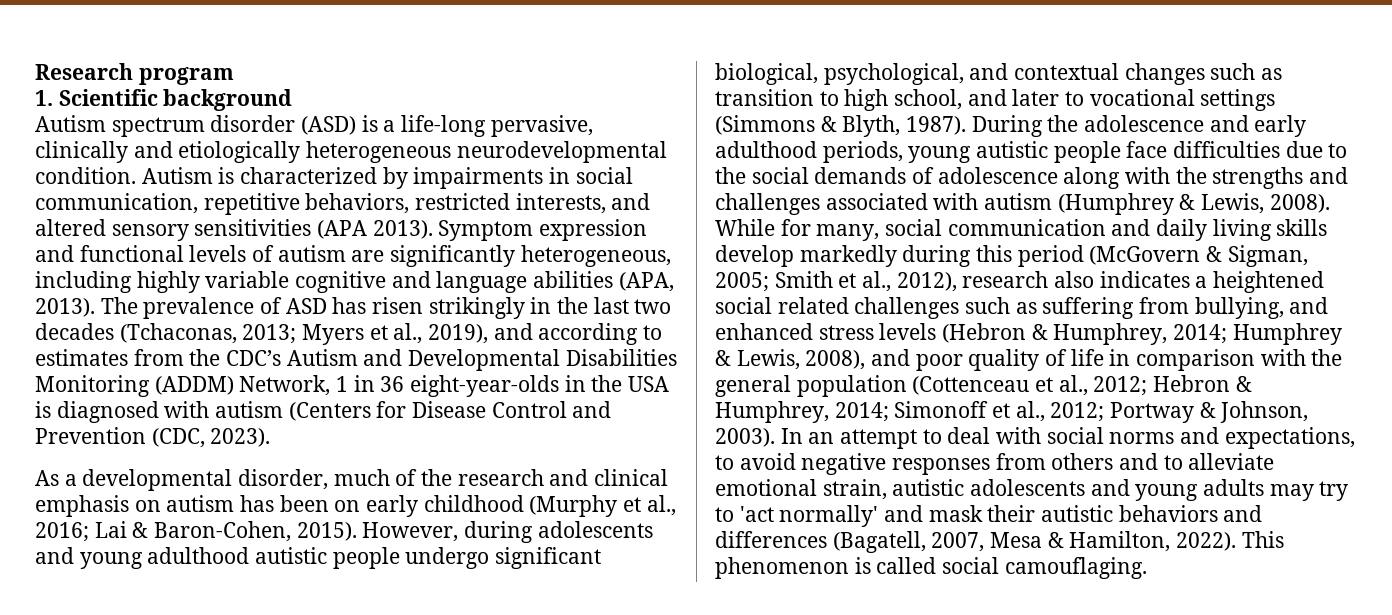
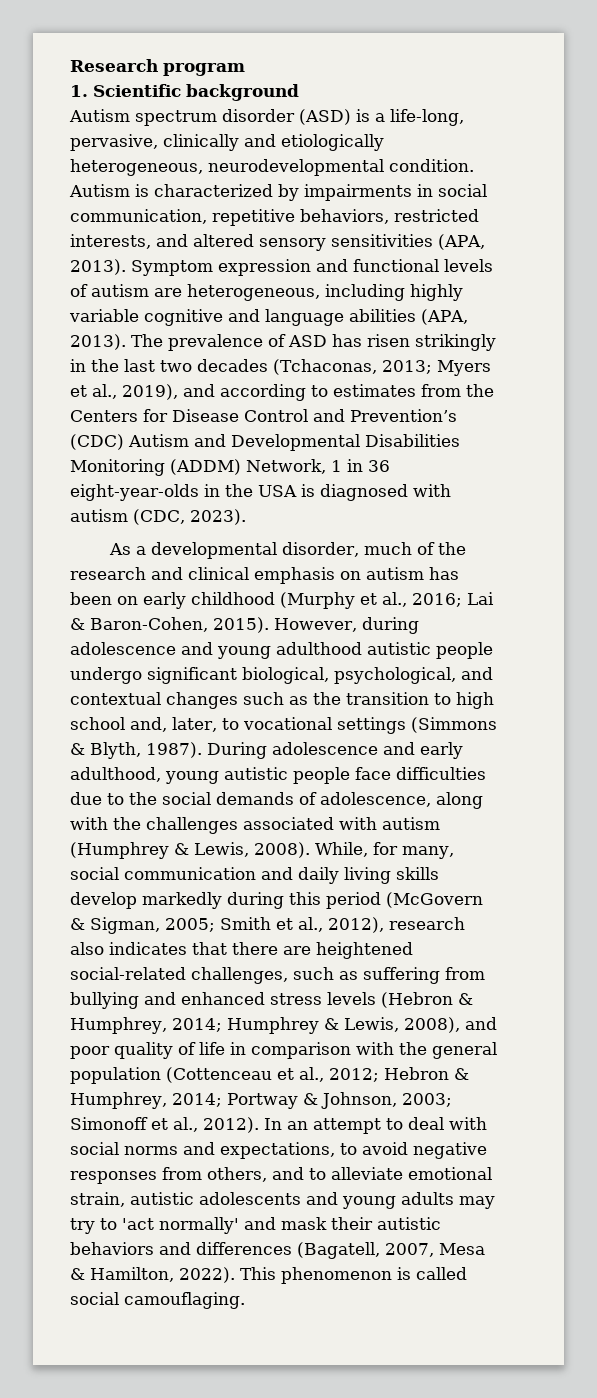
- Autism spectrum disorder (ASD) is a life-long pervasive, clinically and etiologically heterogeneous neurodevelopmental condition.
+ Autism spectrum disorder (ASD) is a life-long, pervasive, clinically and etiologically heterogeneous, neurodevelopmental condition.
- Autism is characterized by impairments in social communication, repetitive behaviors, restricted interests, and altered sensory sensitivities (APA 2013).
+ Autism is characterized by impairments in social communication, repetitive behaviors, restricted interests, and altered sensory sensitivities (APA, 2013).
- Symptom expression and functional levels of autism are significantly heterogeneous, including highly variable cognitive and language abilities (APA, 2013).
+ Symptom expression and functional levels of autism are heterogeneous, including highly variable cognitive and language abilities (APA, 2013).
- The prevalence of ASD has risen strikingly in the last two decades (Tchaconas, 2013; Myers et al., 2019), and according to estimates from the CDC’s Autism and Developmental Disabilities Monitoring (ADDM) Network, 1 in 36 eight-year-olds in the USA is diagnosed with autism (Centers for Disease Control and Prevention (CDC, 2023).
+ The prevalence of ASD has risen strikingly in the last two decades (Tchaconas, 2013; Myers et al., 2019), and according to estimates from the Centers for Disease Control and Prevention’s (CDC) Autism and Developmental Disabilities Monitoring (ADDM) Network, 1 in 36 eight-year-olds in the USA is diagnosed with autism (CDC, 2023).
- However, during adolescents and young adulthood autistic people undergo significant biological, psychological, and contextual changes such as transition to high school, and later to vocational settings (Simmons & Blyth, 1987).
+ However, during adolescence and young adulthood autistic people undergo significant biological, psychological, and contextual changes such as the transition to high school and, later, to vocational settings (Simmons & Blyth, 1987).
- During the adolescence and early adulthood periods, young autistic people face difficulties due to the social demands of adolescence along with the strengths and challenges associated with autism (Humphrey & Lewis, 2008).
+ During adolescence and early adulthood, young autistic people face difficulties due to the social demands of adolescence, along with the challenges associated with autism (Humphrey & Lewis, 2008).
- While for many, social communication and daily living skills develop markedly during this period (McGovern & Sigman, 2005; Smith et al., 2012), research also indicates a heightened social related challenges such as suffering from bullying, and enhanced stress levels (Hebron & Humphrey, 2014; Humphrey & Lewis, 2008), and poor quality of life in comparison with the general population (Cottenceau et al., 2012; Hebron & Humphrey, 2014; Simonoff et al., 2012; Portway & Johnson, 2003).
+ While, for many, social communication and daily living skills develop markedly during this period (McGovern & Sigman, 2005; Smith et al., 2012), research also indicates that there are heightened social-related challenges, such as suffering from bullying and enhanced stress levels (Hebron & Humphrey, 2014; Humphrey & Lewis, 2008), and poor quality of life in comparison with the general population (Cottenceau et al., 2012; Hebron & Humphrey, 2014; Portway & Johnson, 2003; Simonoff et al., 2012).
- In an attempt to deal with social norms and expectations, to avoid negative responses from others and to alleviate emotional strain, autistic adolescents and young adults may try to 'act normally' and mask their autistic behaviors and differences (Bagatell, 2007, Mesa & Hamilton, 2022).
+ In an attempt to deal with social norms and expectations, to avoid negative responses from others, and to alleviate emotional strain, autistic adolescents and young adults may try to 'act normally' and mask their autistic behaviors and differences (Bagatell, 2007, Mesa & Hamilton, 2022).

